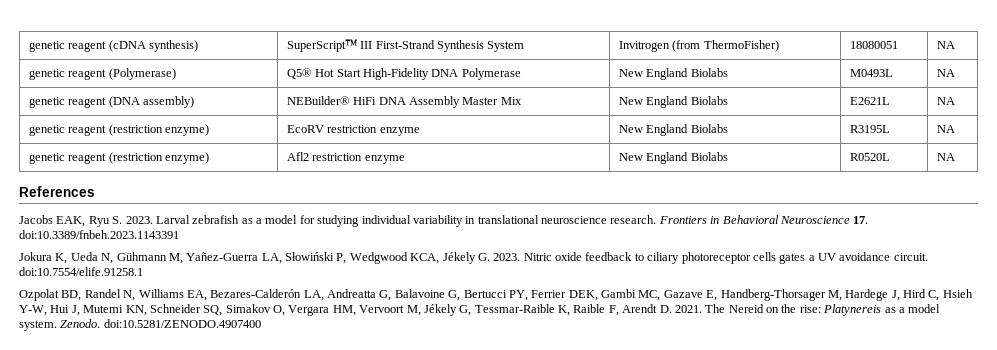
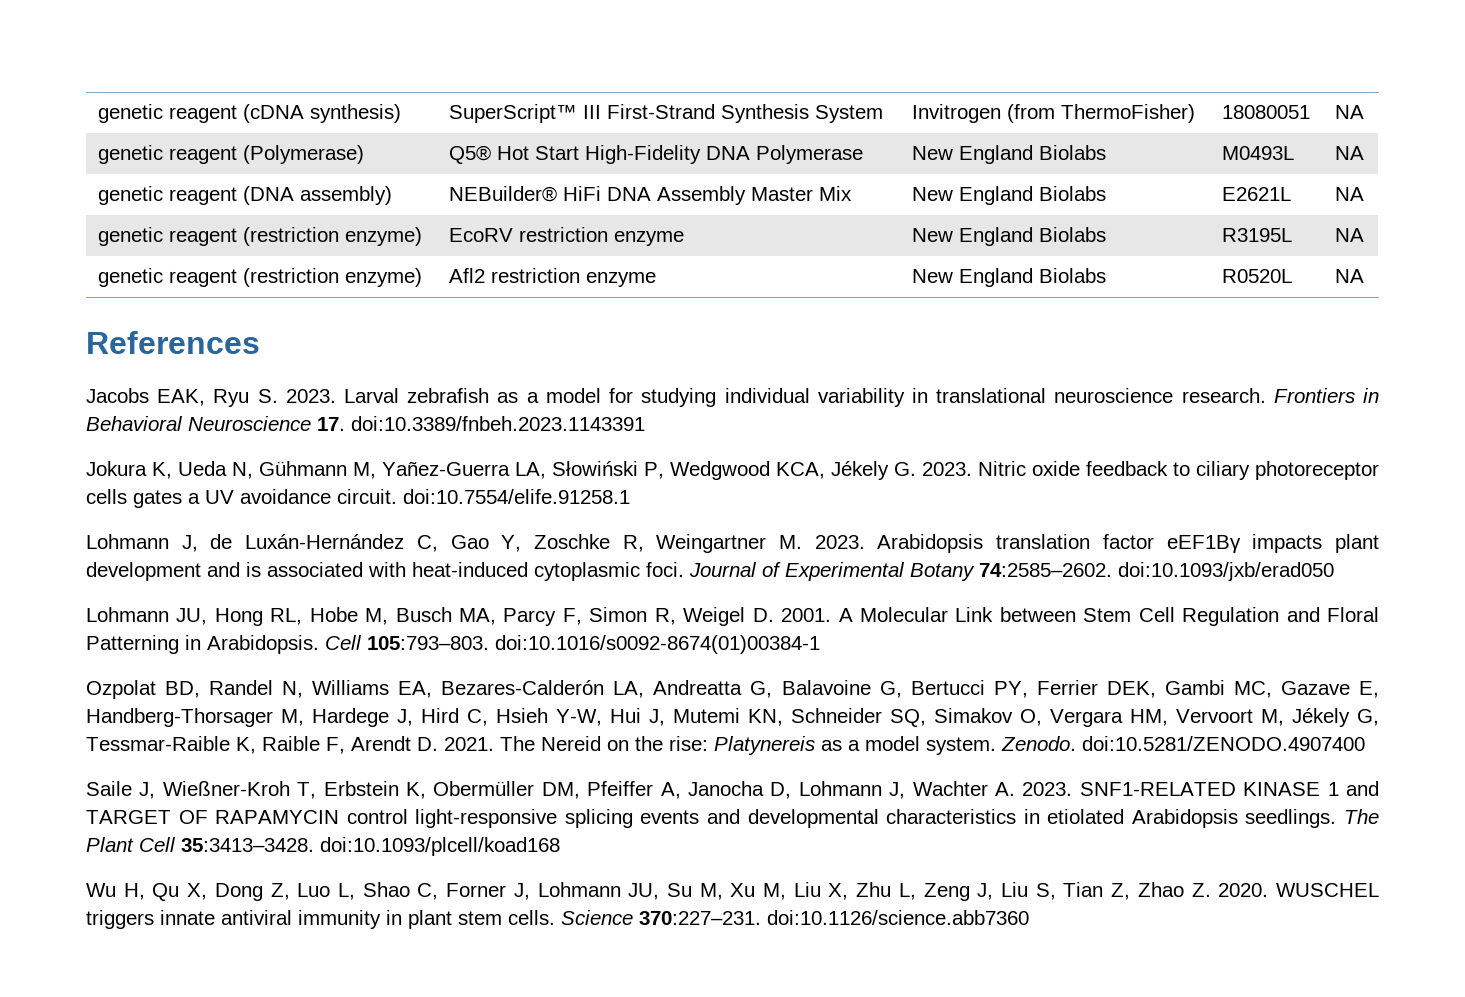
+ Lohmann J, de Luxán-Hernández C, Gao Y, Zoschke R, Weingartner M. 2023. Arabidopsis translation factor eEF1Bγ impacts plant development and is associated with heat-induced cytoplasmic foci. Journal of Experimental Botany 74:2585–2602. doi:10.1093/jxb/erad050
+ Lohmann JU, Hong RL, Hobe M, Busch MA, Parcy F, Simon R, Weigel D. 2001. A Molecular Link between Stem Cell Regulation and Floral Patterning in Arabidopsis. Cell 105:793–803. doi:10.1016/s0092-8674(01)00384-1
+ Saile J, Wießner-Kroh T, Erbstein K, Obermüller DM, Pfeiffer A, Janocha D, Lohmann J, Wachter A. 2023. SNF1-RELATED KINASE 1 and TARGET OF RAPAMYCIN control light-responsive splicing events and developmental characteristics in etiolated Arabidopsis seedlings. The Plant Cell 35:3413–3428. doi:10.1093/plcell/koad168
+ Wu H, Qu X, Dong Z, Luo L, Shao C, Forner J, Lohmann JU, Su M, Xu M, Liu X, Zhu L, Zeng J, Liu S, Tian Z, Zhao Z. 2020. WUSCHEL triggers innate antiviral immunity in plant stem cells. Science 370:227–231. doi:10.1126/science.abb7360

